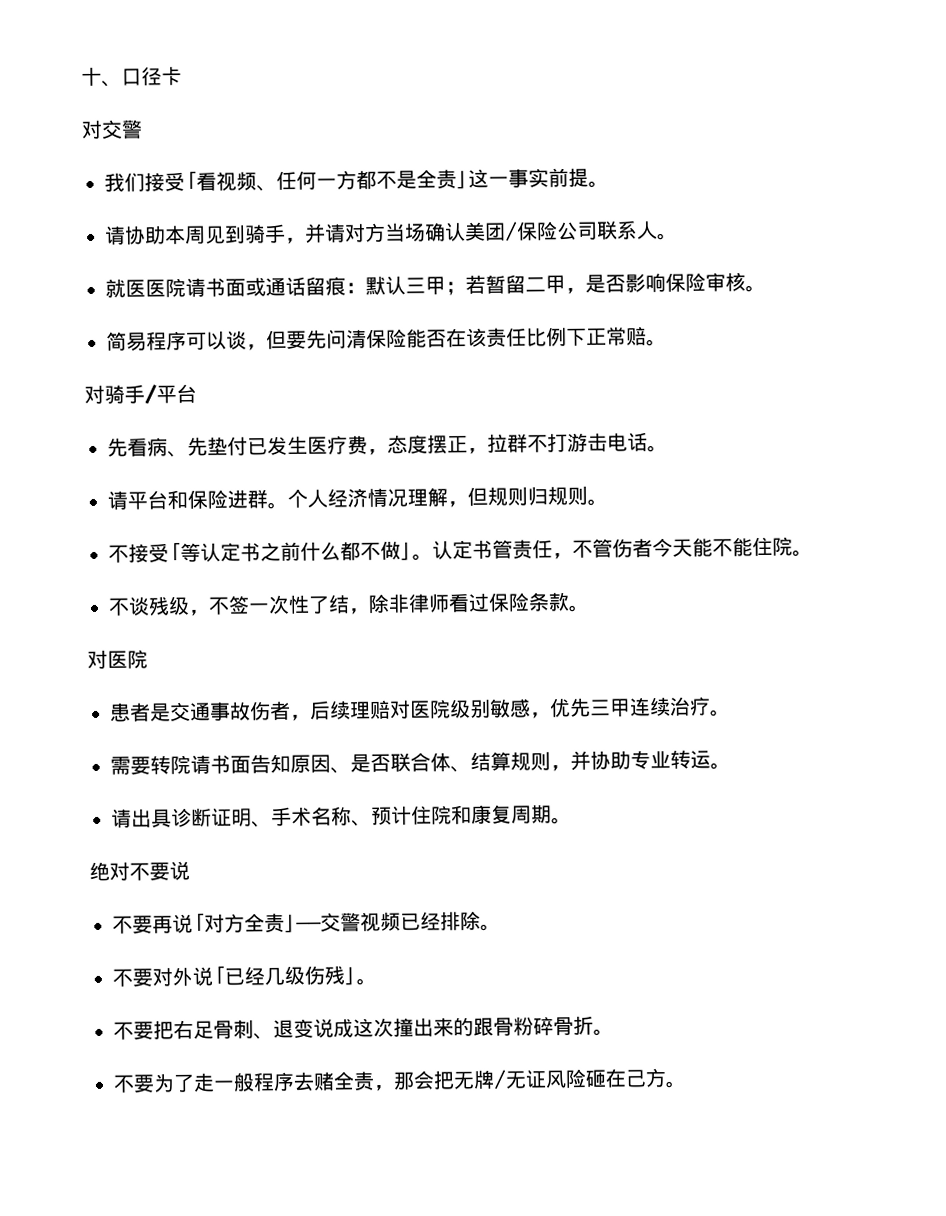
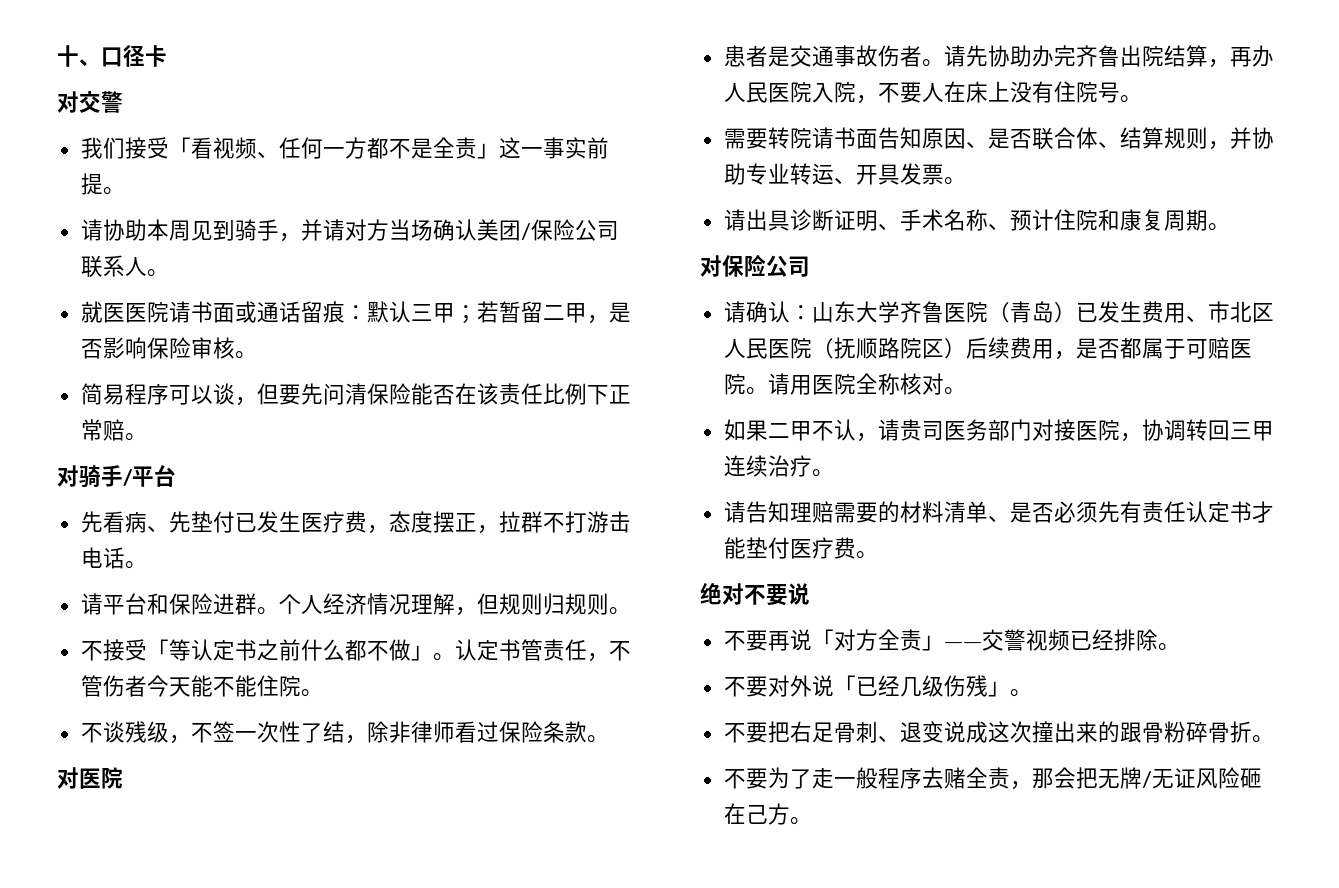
- 患者是交通事故伤者，后续理赔对医院级别敏感，优先三甲连续治疗。
+ 患者是交通事故伤者。请先协助办完齐鲁出院结算，再办人民医院入院，不要人在床上没有住院号。
- 需要转院请书面告知原因、是否联合体、结算规则，并协助专业转运。
+ 需要转院请书面告知原因、是否联合体、结算规则，并协助专业转运、开具发票。
+ 对保险公司
+ 请确认：山东大学齐鲁医院（青岛）已发生费用、市北区人民医院（抚顺路院区）后续费用，是否都属于可赔医院。请用医院全称核对。
+ 如果二甲不认，请贵司医务部门对接医院，协调转回三甲连续治疗。
+ 请告知理赔需要的材料清单、是否必须先有责任认定书才能垫付医疗费。

